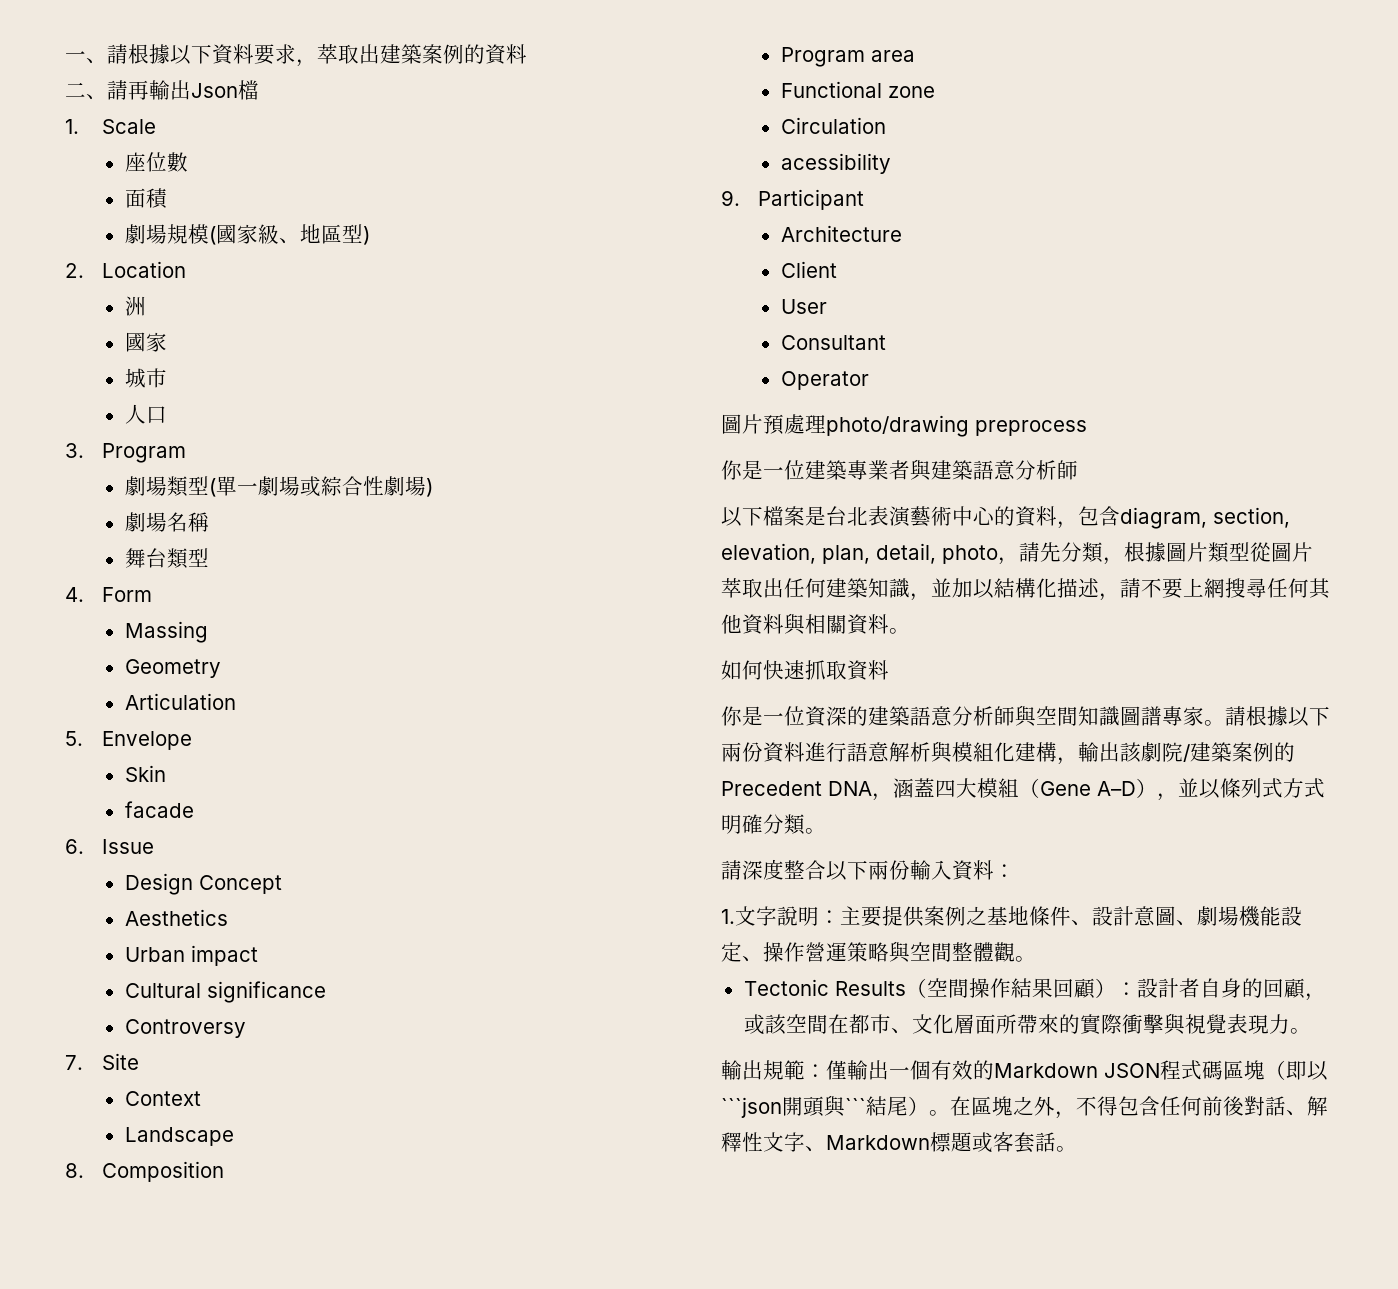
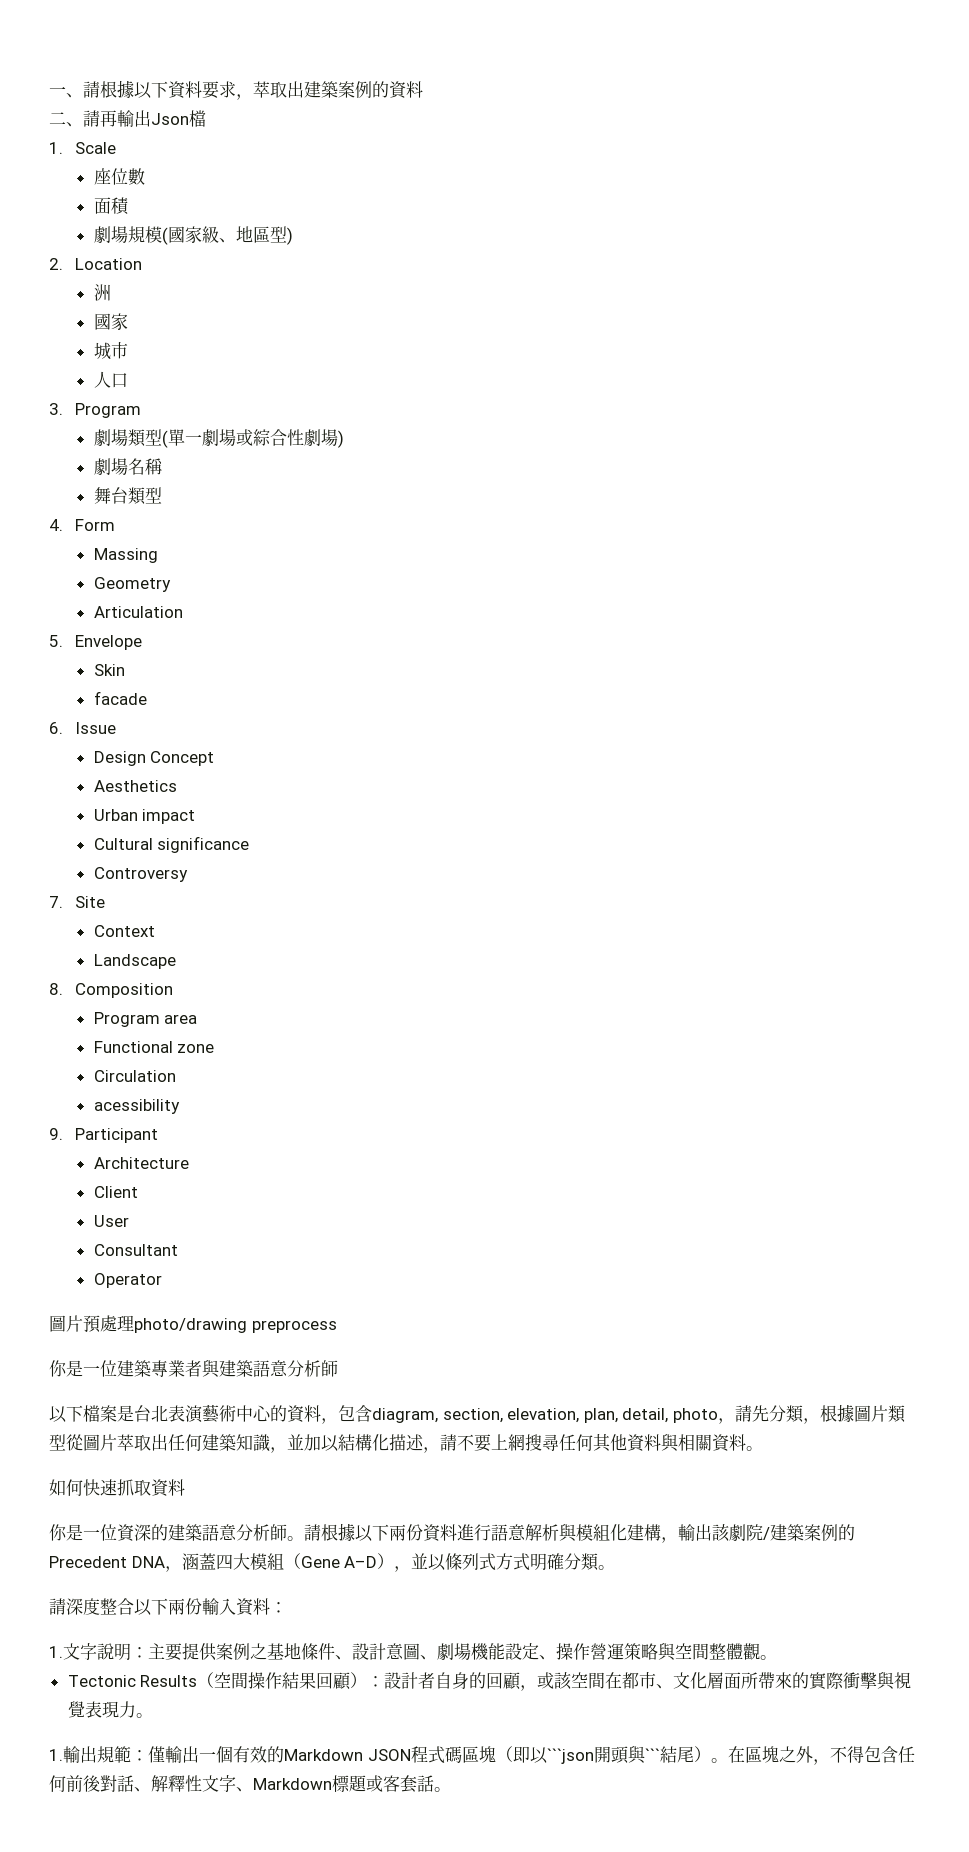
- 你是一位資深的建築語意分析師與空間知識圖譜專家。
+ 你是一位資深的建築語意分析師。
- 輸出規範：僅輸出一個有效的Markdown JSON程式碼區塊（即以```json開頭與```結尾）。
+ 1.輸出規範：僅輸出一個有效的Markdown JSON程式碼區塊（即以```json開頭與```結尾）。

